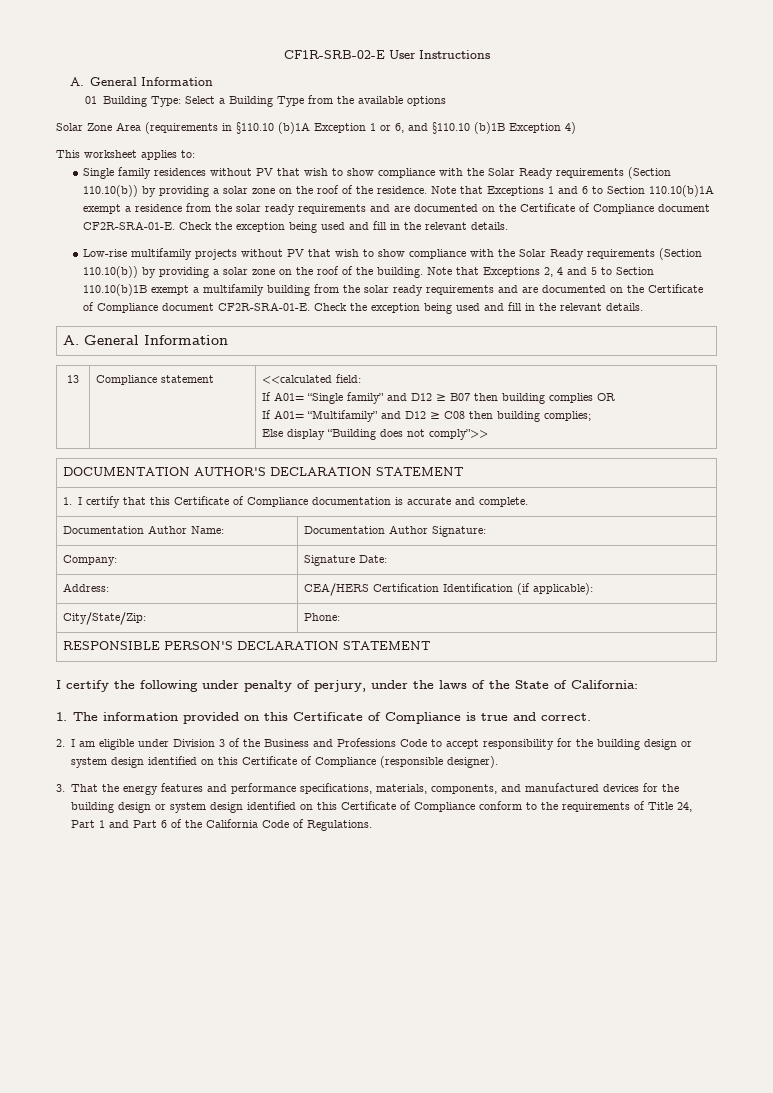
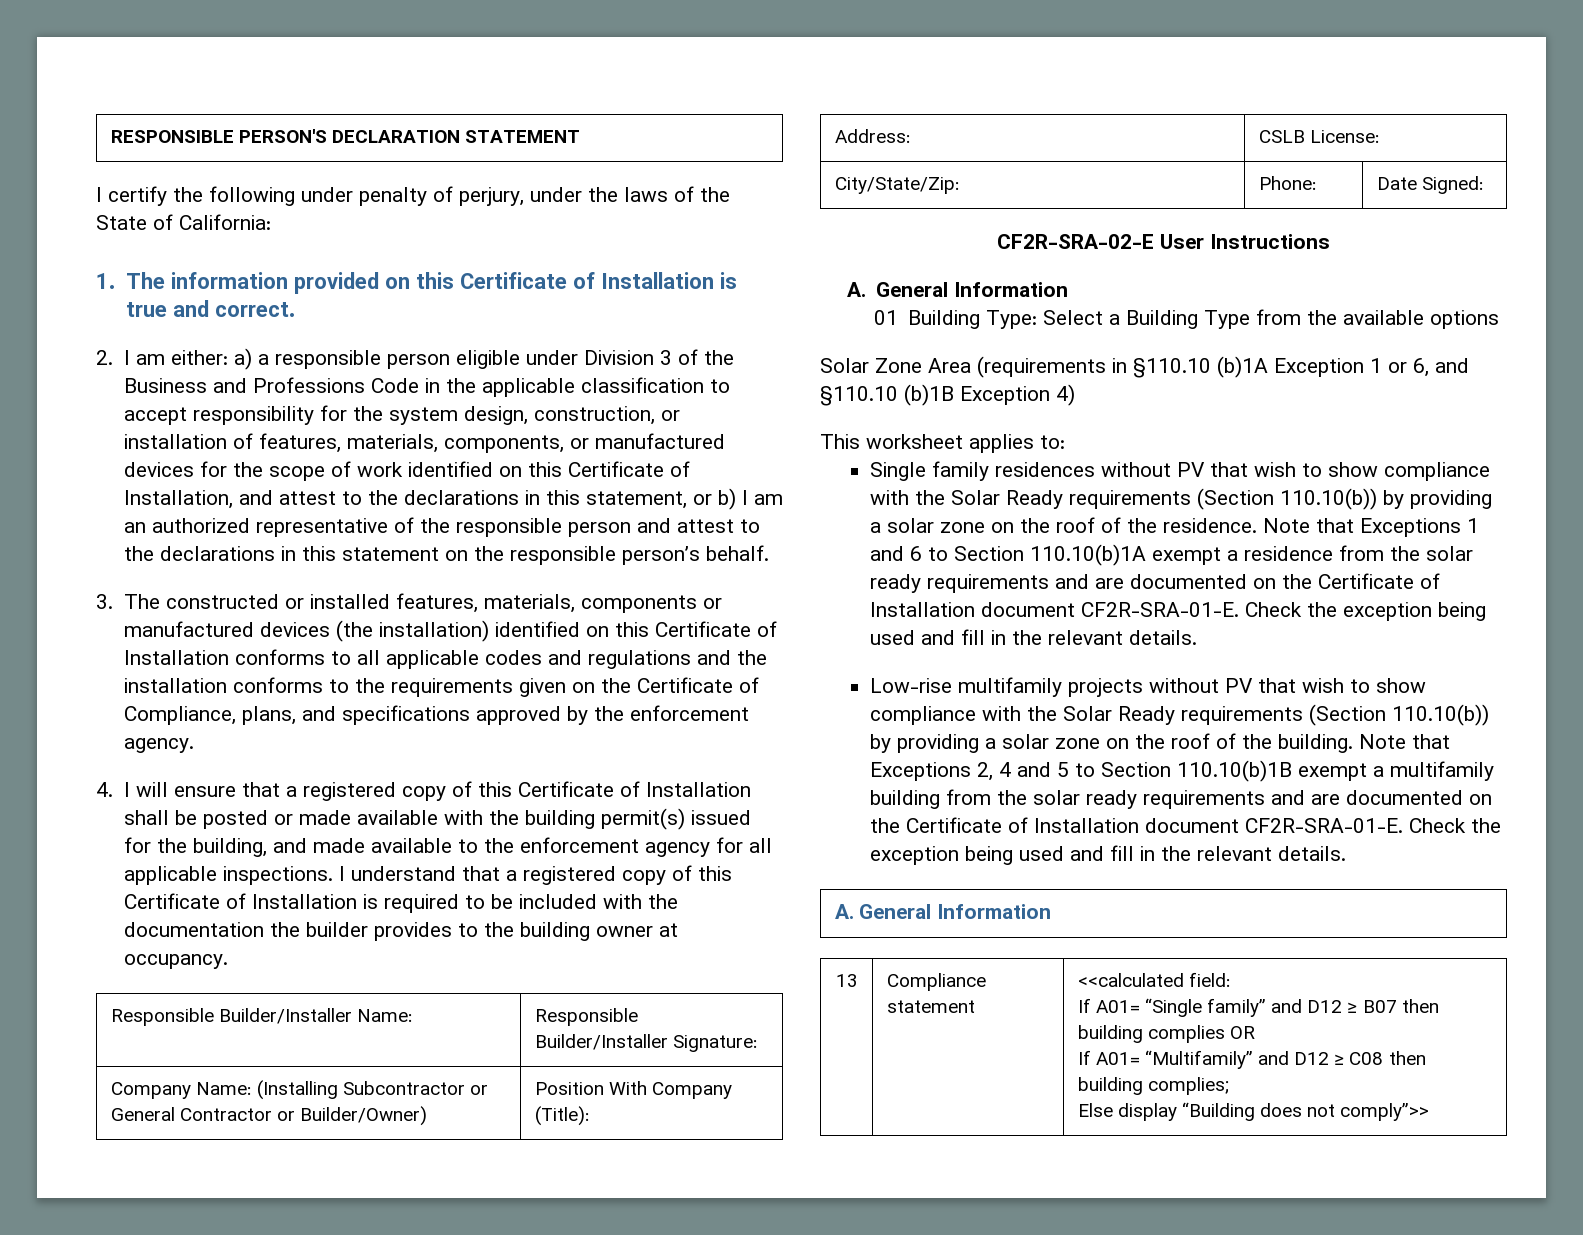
- CF1R-SRB-02-E User Instructions
+ RESPONSIBLE PERSON'S DECLARATION STATEMENT
+ I certify the following under penalty of perjury, under the laws of the State of California:
+ 1. The information provided on this Certificate of Installation is true and correct.
+ 2. I am either: a) a responsible person eligible under Division 3 of the Business and Professions Code in the applicable classification to accept responsibility for the system design, construction, or installation of features, materials, components, or manufactured devices for the scope of work identified on this Certificate of Installation, and attest to the declarations in this statement, or b) I am an authorized representative of the responsible person and attest to the declarations in this statement on the responsible person’s behalf.
+ 3. The constructed or installed features, materials, components or manufactured devices (the installation) identified on this Certificate of Installation conforms to all applicable codes and regulations and the installation conforms to the requirements given on the Certificate of Compliance, plans, and specifications approved by the enforcement agency.
+ 4. I will ensure that a registered copy of this Certificate of Installation shall be posted or made available with the building permit(s) issued for the building, and made available to the enforcement agency for all applicable inspections. I understand that a registered copy of this Certificate of Installation is required to be included with the documentation the builder provides to the building owner at occupancy.
+ Responsible Builder/Installer Name: | Responsible Builder/Installer Signature:
+ Company Name: (Installing Subcontractor or General Contractor or Builder/Owner) | Position With Company (Title):
+ Address: | CSLB License:
+ City/State/Zip: | Phone: | Date Signed:
+ CF2R-SRA-02-E User Instructions
- Note that Exceptions 1 and 6 to Section 110.10(b)1A exempt a residence from the solar ready requirements and are documented on the Certificate of Compliance document CF2R-SRA-01-E.
+ Note that Exceptions 1 and 6 to Section 110.10(b)1A exempt a residence from the solar ready requirements and are documented on the Certificate of Installation document CF2R-SRA-01-E.
- Note that Exceptions 2, 4 and 5 to Section 110.10(b)1B exempt a multifamily building from the solar ready requirements and are documented on the Certificate of Compliance document CF2R-SRA-01-E.
+ Note that Exceptions 2, 4 and 5 to Section 110.10(b)1B exempt a multifamily building from the solar ready requirements and are documented on the Certificate of Installation document CF2R-SRA-01-E.
- DOCUMENTATION AUTHOR'S DECLARATION STATEMENT
- 1. I certify that this Certificate of Compliance documentation is accurate and complete.
- Documentation Author Name: | Documentation Author Signature:
- Company: | Signature Date:
- Address: | CEA/HERS Certification Identification (if applicable):
- City/State/Zip: | Phone:
- RESPONSIBLE PERSON'S DECLARATION STATEMENT
- I certify the following under penalty of perjury, under the laws of the State of California:
- 1. The information provided on this Certificate of Compliance is true and correct.
- 2. I am eligible under Division 3 of the Business and Professions Code to accept responsibility for the building design or system design identified on this Certificate of Compliance (responsible designer).
- 3. That the energy features and performance specifications, materials, components, and manufactured devices for the building design or system design identified on this Certificate of Compliance conform to the requirements of Title 24, Part 1 and Part 6 of the California Code of Regulations.

